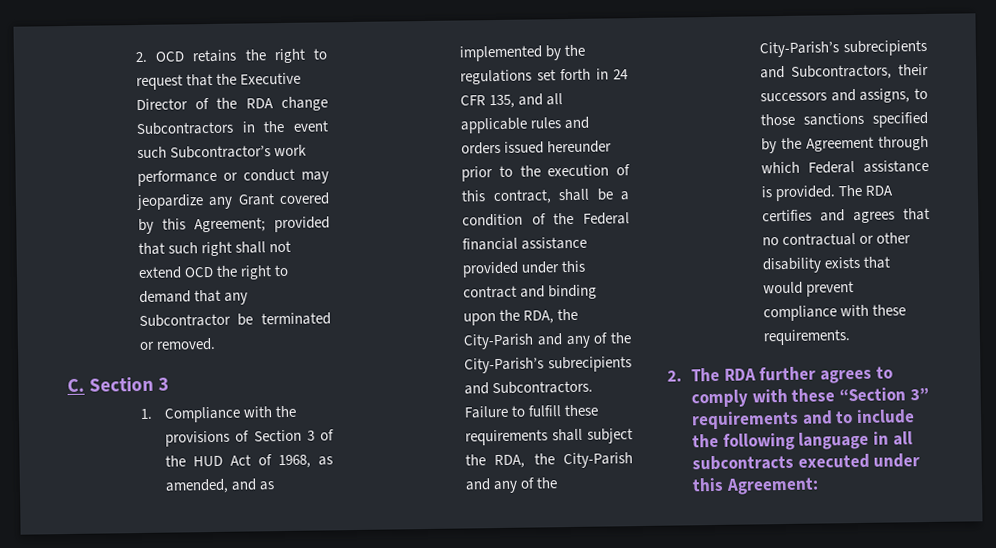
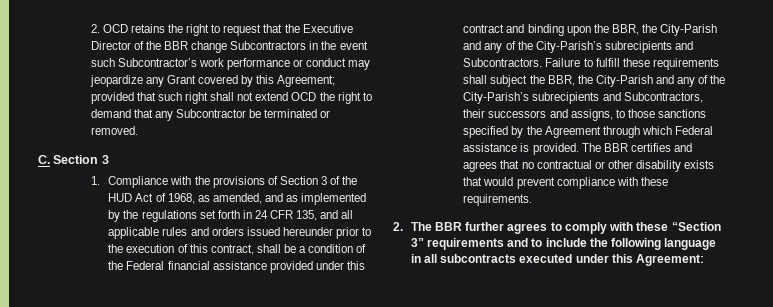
- 2. OCD retains the right to request that the Executive Director of the RDA change Subcontractors in the event such Subcontractor’s work performance or conduct may jeopardize any Grant covered by this Agreement; provided that such right shall not extend OCD the right to demand that any Subcontractor be terminated or removed.
+ 2. OCD retains the right to request that the Executive Director of the BBR change Subcontractors in the event such Subcontractor’s work performance or conduct may jeopardize any Grant covered by this Agreement; provided that such right shall not extend OCD the right to demand that any Subcontractor be terminated or removed.
- 1. Compliance with the provisions of Section 3 of the HUD Act of 1968, as amended, and as implemented by the regulations set forth in 24 CFR 135, and all applicable rules and orders issued hereunder prior to the execution of this contract, shall be a condition of the Federal financial assistance provided under this contract and binding upon the RDA, the City-Parish and any of the City-Parish’s subrecipients and Subcontractors.
+ 1. Compliance with the provisions of Section 3 of the HUD Act of 1968, as amended, and as implemented by the regulations set forth in 24 CFR 135, and all applicable rules and orders issued hereunder prior to the execution of this contract, shall be a condition of the Federal financial assistance provided under this contract and binding upon the BBR, the City-Parish and any of the City-Parish’s subrecipients and Subcontractors.
- Failure to fulfill these requirements shall subject the RDA, the City-Parish and any of the City-Parish’s subrecipients and Subcontractors, their successors and assigns, to those sanctions specified by the Agreement through which Federal assistance is provided.
+ Failure to fulfill these requirements shall subject the BBR, the City-Parish and any of the City-Parish’s subrecipients and Subcontractors, their successors and assigns, to those sanctions specified by the Agreement through which Federal assistance is provided.
- The RDA certifies and agrees that no contractual or other disability exists that would prevent compliance with these requirements.
+ The BBR certifies and agrees that no contractual or other disability exists that would prevent compliance with these requirements.
- 2. The RDA further agrees to comply with these “Section 3” requirements and to include the following language in all subcontracts executed under this Agreement:
+ 2. The BBR further agrees to comply with these “Section 3” requirements and to include the following language in all subcontracts executed under this Agreement:

